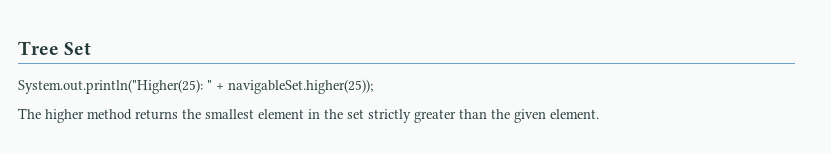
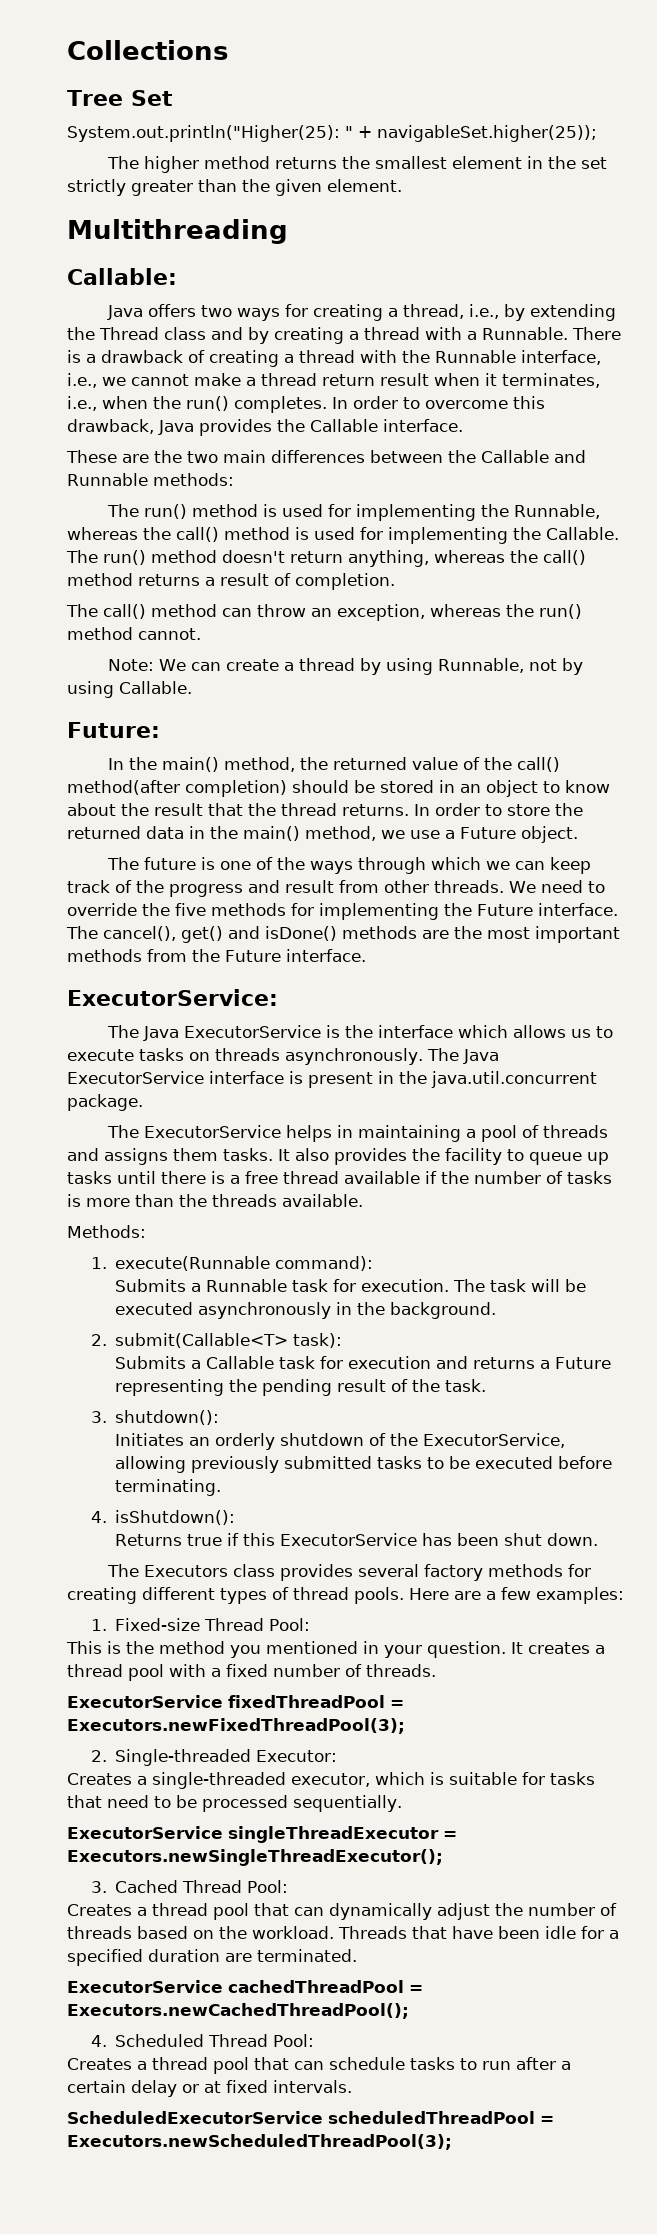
+ Collections
+ Multithreading
+ Callable:
+ Java offers two ways for creating a thread, i.e., by extending the Thread class and by creating a thread with a Runnable. There is a drawback of creating a thread with the Runnable interface, i.e., we cannot make a thread return result when it terminates, i.e., when the run() completes. In order to overcome this drawback, Java provides the Callable interface.
+ These are the two main differences between the Callable and Runnable methods:
+ The run() method is used for implementing the Runnable, whereas the call() method is used for implementing the Callable. The run() method doesn't return anything, whereas the call() method returns a result of completion.
+ The call() method can throw an exception, whereas the run() method cannot.
+ Note: We can create a thread by using Runnable, not by using Callable.
+ Future:
+ In the main() method, the returned value of the call() method(after completion) should be stored in an object to know about the result that the thread returns. In order to store the returned data in the main() method, we use a Future object.
+ The future is one of the ways through which we can keep track of the progress and result from other threads. We need to override the five methods for implementing the Future interface. The cancel(), get() and isDone() methods are the most important methods from the Future interface.
+ ExecutorService:
+ The Java ExecutorService is the interface which allows us to execute tasks on threads asynchronously. The Java ExecutorService interface is present in the java.util.concurrent package.
+ The ExecutorService helps in maintaining a pool of threads and assigns them tasks. It also provides the facility to queue up tasks until there is a free thread available if the number of tasks is more than the threads available.
+ Methods:
+ 1. execute(Runnable command):
+ Submits a Runnable task for execution. The task will be executed asynchronously in the background.
+ 2. submit(Callable<T> task):
+ Submits a Callable task for execution and returns a Future representing the pending result of the task.
+ 3. shutdown():
+ Initiates an orderly shutdown of the ExecutorService, allowing previously submitted tasks to be executed before terminating.
+ 4. isShutdown():
+ Returns true if this ExecutorService has been shut down.
+ The Executors class provides several factory methods for creating different types of thread pools. Here are a few examples:
+ 1. Fixed-size Thread Pool:
+ This is the method you mentioned in your question. It creates a thread pool with a fixed number of threads.
+ ExecutorService fixedThreadPool = Executors.newFixedThreadPool(3);
+ 2. Single-threaded Executor:
+ Creates a single-threaded executor, which is suitable for tasks that need to be processed sequentially.
+ ExecutorService singleThreadExecutor = Executors.newSingleThreadExecutor();
+ 3. Cached Thread Pool:
+ Creates a thread pool that can dynamically adjust the number of threads based on the workload. Threads that have been idle for a specified duration are terminated.
+ ExecutorService cachedThreadPool = Executors.newCachedThreadPool();
+ 4. Scheduled Thread Pool:
+ Creates a thread pool that can schedule tasks to run after a certain delay or at fixed intervals.
+ ScheduledExecutorService scheduledThreadPool = Executors.newScheduledThreadPool(3);

